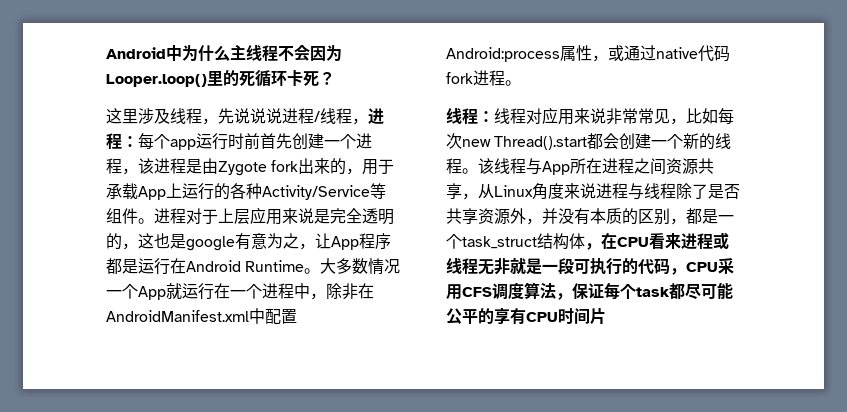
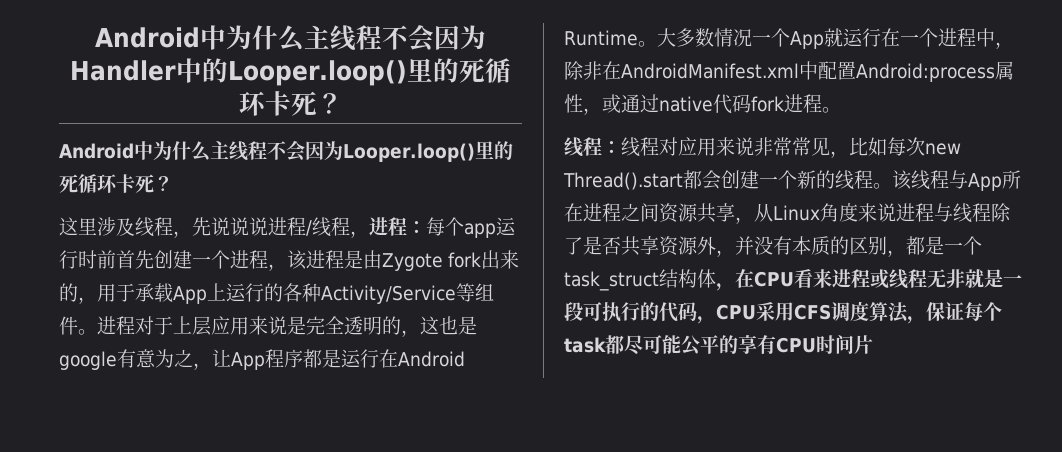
+ Android中为什么主线程不会因为Handler中的Looper.loop()里的死循环卡死？

